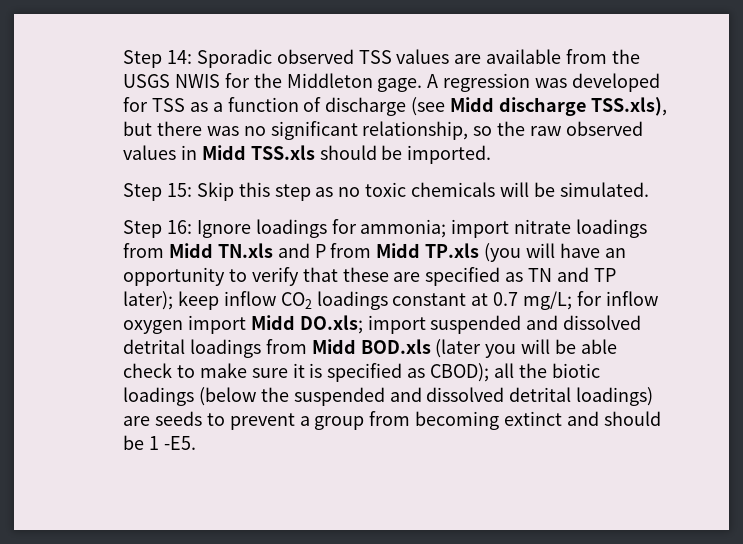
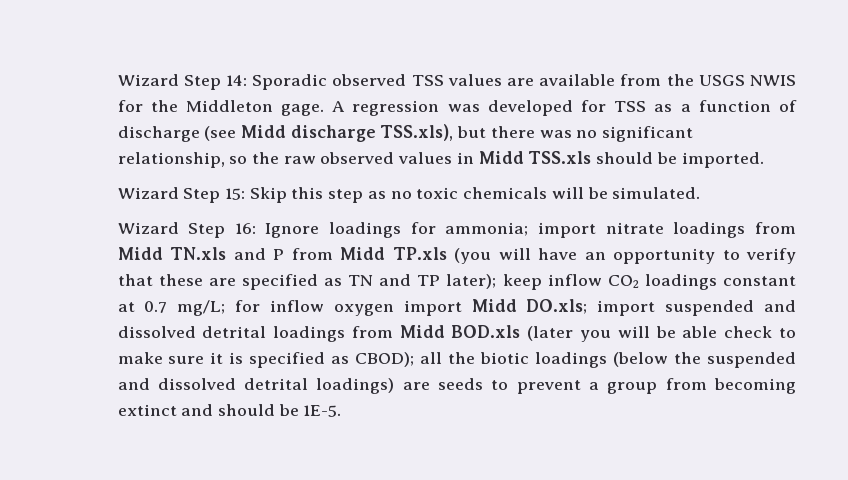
- Step 14: Sporadic observed TSS values are available from the USGS NWIS for the Middleton gage.
+ Wizard Step 14: Sporadic observed TSS values are available from the USGS NWIS for the Middleton gage.
- Step 15: Skip this step as no toxic chemicals will be simulated.
+ Wizard Step 15: Skip this step as no toxic chemicals will be simulated.
- Step 16:
+ Wizard Step 16:
- all the biotic loadings (below the suspended and dissolved detrital loadings) are seeds to prevent a group from becoming extinct and should be 1 -E5.
+ all the biotic loadings (below the suspended and dissolved detrital loadings) are seeds to prevent a group from becoming extinct and should be 1E-5.

